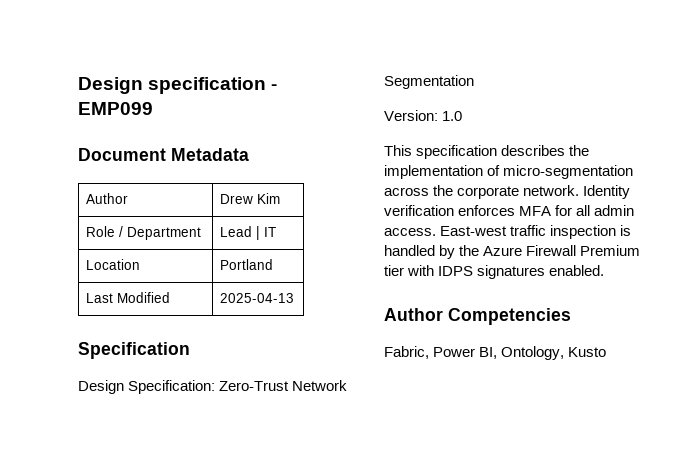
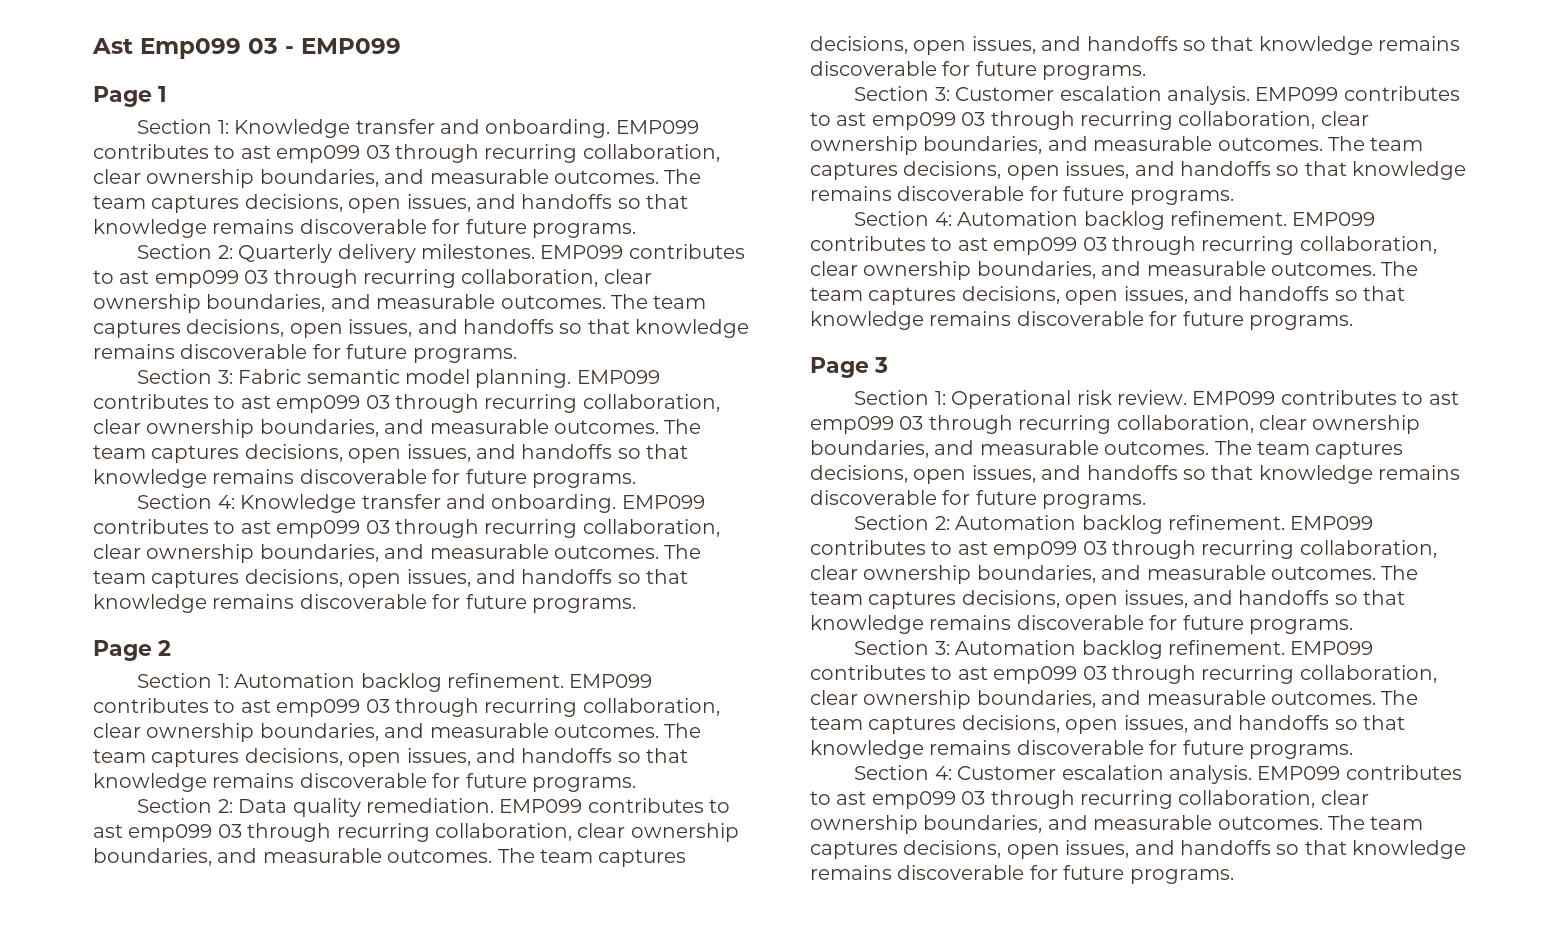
- Design specification - EMP099
+ Ast Emp099 03 - EMP099
- Document Metadata
- Author | Drew Kim
- Role / Department | Lead | IT
- Location | Portland
- Last Modified | 2025-04-13
- Specification
- Design Specification: Zero-Trust Network Segmentation
- Version: 1.0
- This specification describes the implementation of micro-segmentation across the corporate network. Identity verification enforces MFA for all admin access. East-west traffic inspection is handled by the Azure Firewall Premium tier with IDPS signatures enabled.
- Author Competencies
- Fabric, Power BI, Ontology, Kusto
+ Page 1
+ Section 1: Knowledge transfer and onboarding. EMP099 contributes to ast emp099 03 through recurring collaboration, clear ownership boundaries, and measurable outcomes. The team captures decisions, open issues, and handoffs so that knowledge remains discoverable for future programs.
+ Section 2: Quarterly delivery milestones. EMP099 contributes to ast emp099 03 through recurring collaboration, clear ownership boundaries, and measurable outcomes. The team captures decisions, open issues, and handoffs so that knowledge remains discoverable for future programs.
+ Section 3: Fabric semantic model planning. EMP099 contributes to ast emp099 03 through recurring collaboration, clear ownership boundaries, and measurable outcomes. The team captures decisions, open issues, and handoffs so that knowledge remains discoverable for future programs.
+ Section 4: Knowledge transfer and onboarding. EMP099 contributes to ast emp099 03 through recurring collaboration, clear ownership boundaries, and measurable outcomes. The team captures decisions, open issues, and handoffs so that knowledge remains discoverable for future programs.
+ Page 2
+ Section 1: Automation backlog refinement. EMP099 contributes to ast emp099 03 through recurring collaboration, clear ownership boundaries, and measurable outcomes. The team captures decisions, open issues, and handoffs so that knowledge remains discoverable for future programs.
+ Section 2: Data quality remediation. EMP099 contributes to ast emp099 03 through recurring collaboration, clear ownership boundaries, and measurable outcomes. The team captures decisions, open issues, and handoffs so that knowledge remains discoverable for future programs.
+ Section 3: Customer escalation analysis. EMP099 contributes to ast emp099 03 through recurring collaboration, clear ownership boundaries, and measurable outcomes. The team captures decisions, open issues, and handoffs so that knowledge remains discoverable for future programs.
+ Section 4: Automation backlog refinement. EMP099 contributes to ast emp099 03 through recurring collaboration, clear ownership boundaries, and measurable outcomes. The team captures decisions, open issues, and handoffs so that knowledge remains discoverable for future programs.
+ Page 3
+ Section 1: Operational risk review. EMP099 contributes to ast emp099 03 through recurring collaboration, clear ownership boundaries, and measurable outcomes. The team captures decisions, open issues, and handoffs so that knowledge remains discoverable for future programs.
+ Section 2: Automation backlog refinement. EMP099 contributes to ast emp099 03 through recurring collaboration, clear ownership boundaries, and measurable outcomes. The team captures decisions, open issues, and handoffs so that knowledge remains discoverable for future programs.
+ Section 3: Automation backlog refinement. EMP099 contributes to ast emp099 03 through recurring collaboration, clear ownership boundaries, and measurable outcomes. The team captures decisions, open issues, and handoffs so that knowledge remains discoverable for future programs.
+ Section 4: Customer escalation analysis. EMP099 contributes to ast emp099 03 through recurring collaboration, clear ownership boundaries, and measurable outcomes. The team captures decisions, open issues, and handoffs so that knowledge remains discoverable for future programs.

